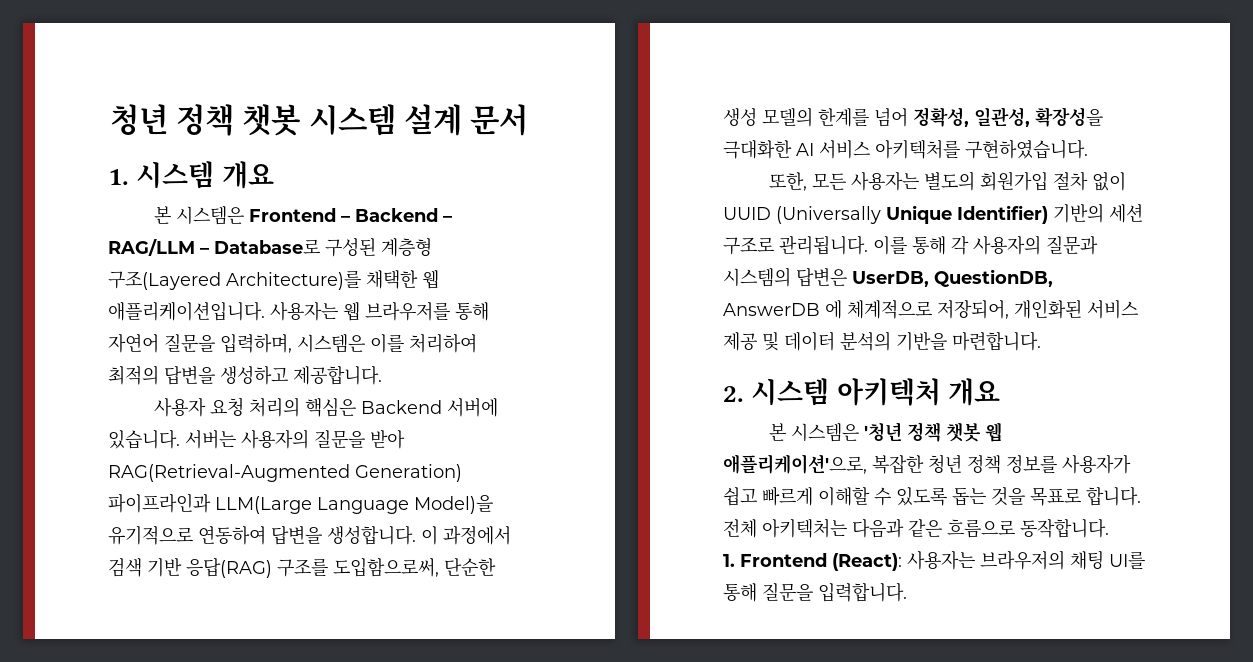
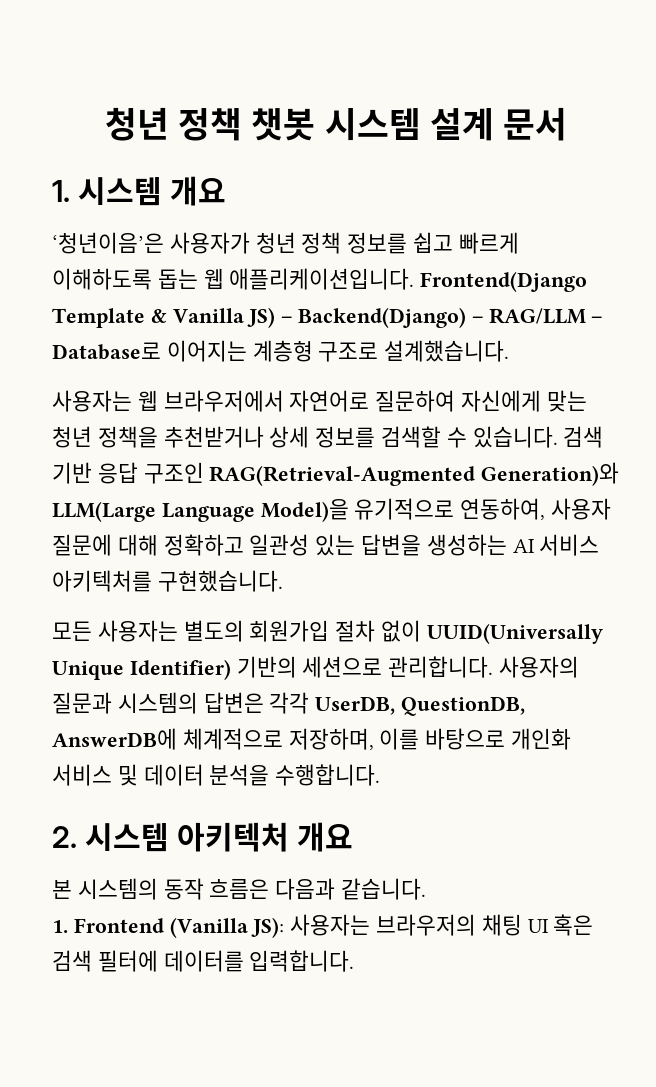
- 본 시스템은 Frontend – Backend – RAG/LLM – Database로 구성된 계층형 구조(Layered Architecture)를 채택한 웹 애플리케이션입니다. 사용자는 웹 브라우저를 통해 자연어 질문을 입력하며, 시스템은 이를 처리하여 최적의 답변을 생성하고 제공합니다.
- 사용자 요청 처리의 핵심은 Backend 서버에 있습니다. 서버는 사용자의 질문을 받아 RAG(Retrieval-Augmented Generation) 파이프라인과 LLM(Large Language Model)을 유기적으로 연동하여 답변을 생성합니다. 이 과정에서 검색 기반 응답(RAG) 구조를 도입함으로써, 단순한 생성 모델의 한계를 넘어 정확성, 일관성, 확장성을 극대화한 AI 서비스 아키텍처를 구현하였습니다.
- 또한, 모든 사용자는 별도의 회원가입 절차 없이 UUID (Universally Unique Identifier) 기반의 세션 구조로 관리됩니다. 이를 통해 각 사용자의 질문과 시스템의 답변은 UserDB, QuestionDB, AnswerDB 에 체계적으로 저장되어, 개인화된 서비스 제공 및 데이터 분석의 기반을 마련합니다.
+ ‘청년이음’은 사용자가 청년 정책 정보를 쉽고 빠르게 이해하도록 돕는 웹 애플리케이션입니다. Frontend(Django Template & Vanilla JS) – Backend(Django) – RAG/LLM – Database로 이어지는 계층형 구조로 설계했습니다.
+ 사용자는 웹 브라우저에서 자연어로 질문하여 자신에게 맞는 청년 정책을 추천받거나 상세 정보를 검색할 수 있습니다. 검색 기반 응답 구조인 RAG(Retrieval-Augmented Generation)와 LLM(Large Language Model)을 유기적으로 연동하여, 사용자 질문에 대해 정확하고 일관성 있는 답변을 생성하는 AI 서비스 아키텍처를 구현했습니다.
+ 모든 사용자는 별도의 회원가입 절차 없이 UUID(Universally Unique Identifier) 기반의 세션으로 관리합니다. 사용자의 질문과 시스템의 답변은 각각 UserDB, QuestionDB, AnswerDB에 체계적으로 저장하며, 이를 바탕으로 개인화 서비스 및 데이터 분석을 수행합니다.
- 본 시스템은 '청년 정책 챗봇 웹 애플리케이션'으로, 복잡한 청년 정책 정보를 사용자가 쉽고 빠르게 이해할 수 있도록 돕는 것을 목표로 합니다. 전체 아키텍처는 다음과 같은 흐름으로 동작합니다.
+ 본 시스템의 동작 흐름은 다음과 같습니다.
- 1. Frontend (React): 사용자는 브라우저의 채팅 UI를 통해 질문을 입력합니다.
+ 1. Frontend (Vanilla JS): 사용자는 브라우저의 채팅 UI 혹은 검색 필터에 데이터를 입력합니다.

